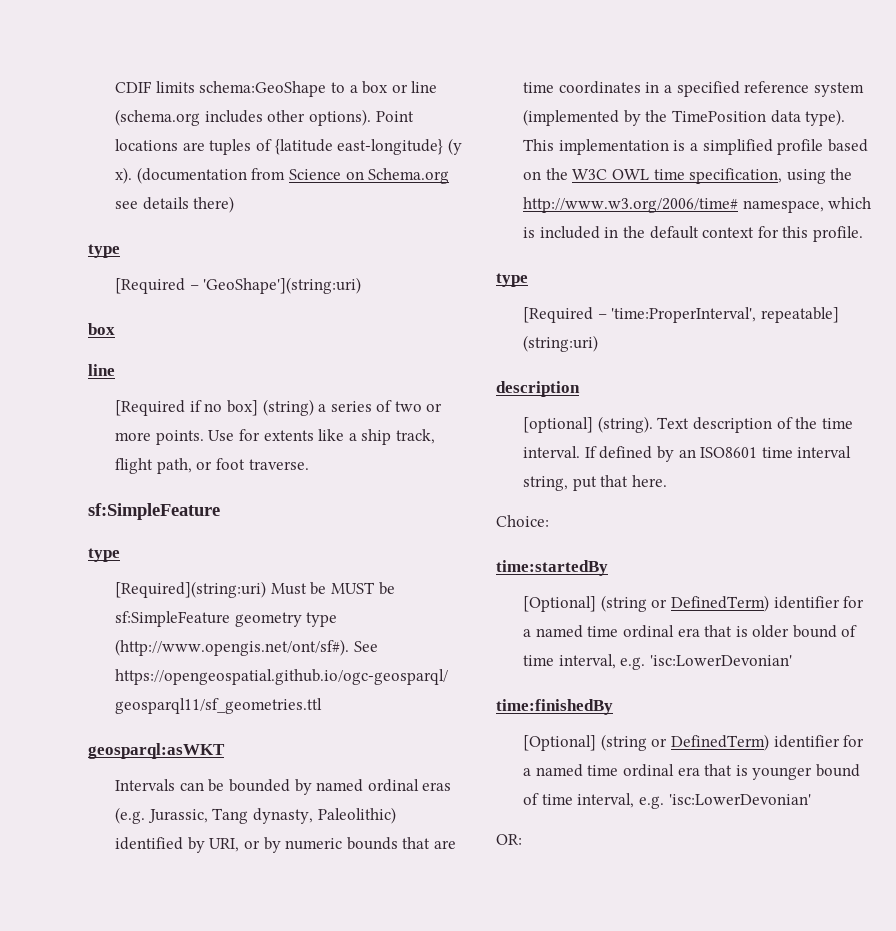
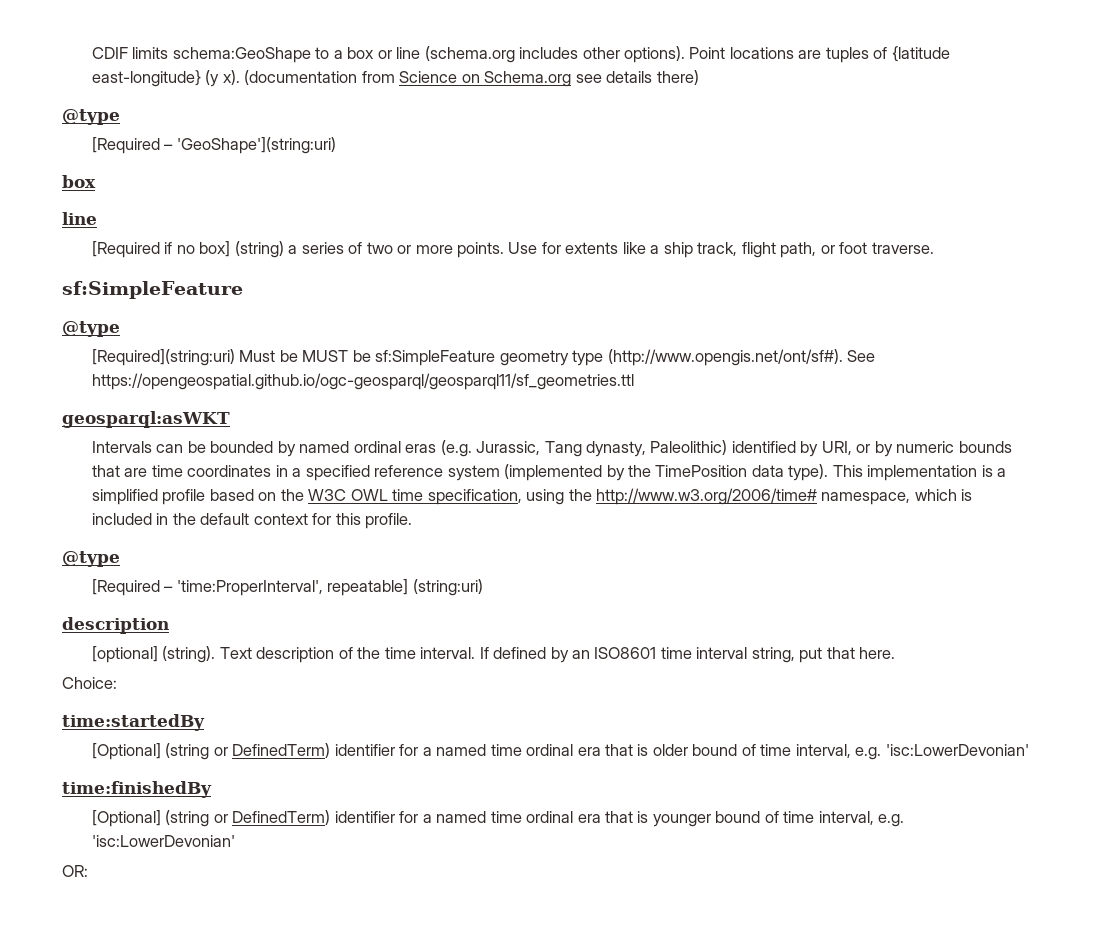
  (documentation from Science on Schema.org see details there)
- type
+ @type
  Use for extents like a ship track, flight path, or foot traverse.
  sf:SimpleFeature
- type
+ @type
  This implementation is a simplified profile based on the W3C OWL time specification, using the http://www.w3.org/2006/time# namespace, which is included in the default context for this profile.
- type
+ @type

